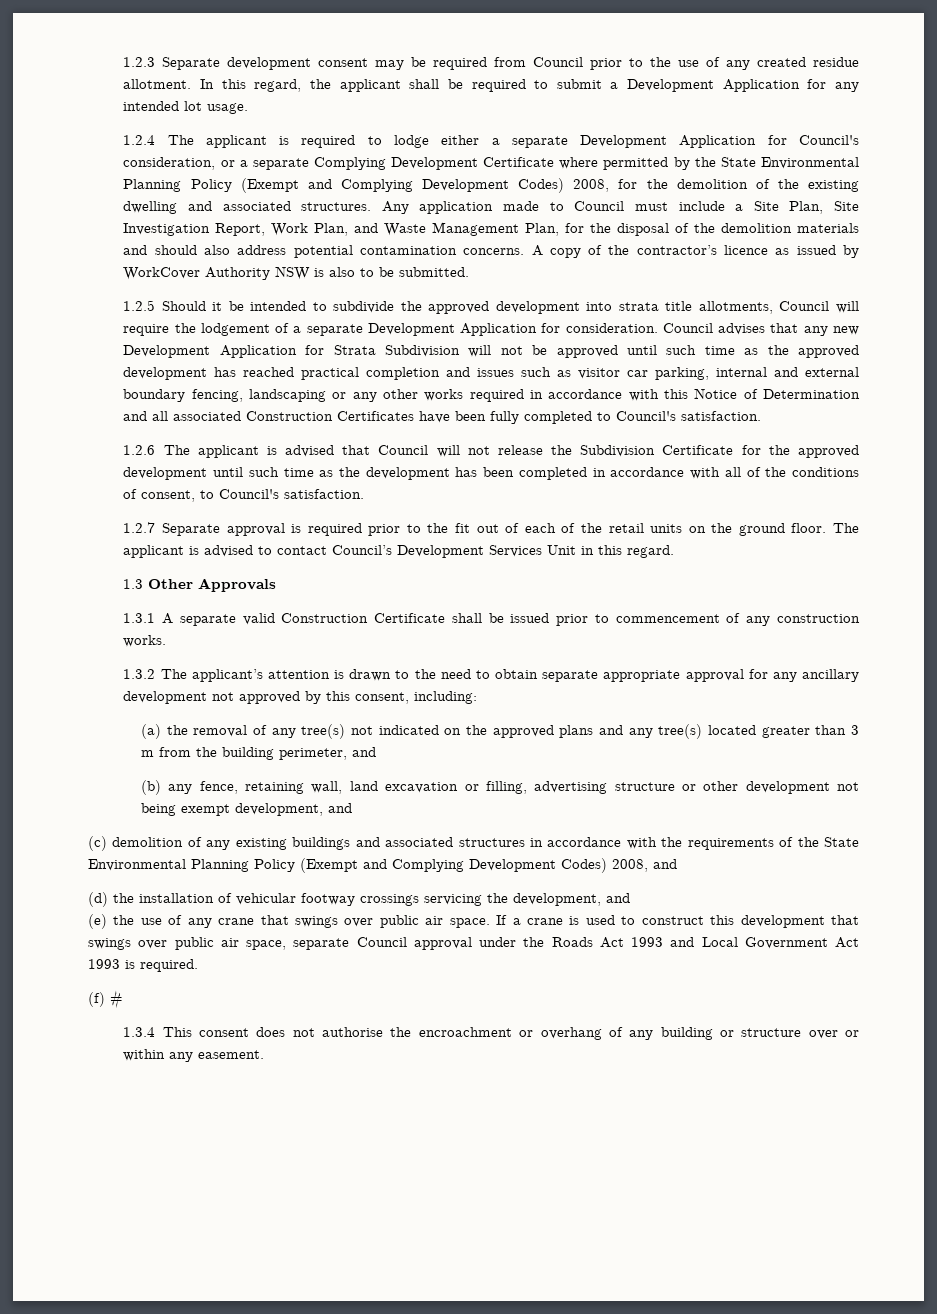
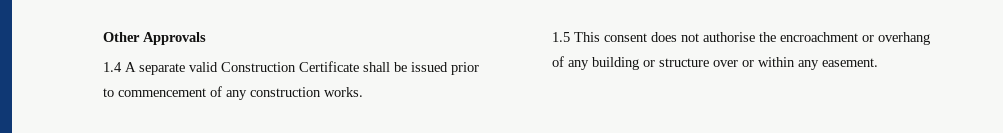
- 1.2.3 Separate development consent may be required from Council prior to the use of any created residue allotment. In this regard, the applicant shall be required to submit a Development Application for any intended lot usage.
- 1.2.4 The applicant is required to lodge either a separate Development Application for Council's consideration, or a separate Complying Development Certificate where permitted by the State Environmental Planning Policy (Exempt and Complying Development Codes) 2008, for the demolition of the existing dwelling and associated structures. Any application made to Council must include a Site Plan, Site Investigation Report, Work Plan, and Waste Management Plan, for the disposal of the demolition materials and should also address potential contamination concerns. A copy of the contractor’s licence as issued by WorkCover Authority NSW is also to be submitted.
- 1.2.5 Should it be intended to subdivide the approved development into strata title allotments, Council will require the lodgement of a separate Development Application for consideration. Council advises that any new Development Application for Strata Subdivision will not be approved until such time as the approved development has reached practical completion and issues such as visitor car parking, internal and external boundary fencing, landscaping or any other works required in accordance with this Notice of Determination and all associated Construction Certificates have been fully completed to Council's satisfaction.
- 1.2.6 The applicant is advised that Council will not release the Subdivision Certificate for the approved development until such time as the development has been completed in accordance with all of the conditions of consent, to Council's satisfaction.
- 1.2.7 Separate approval is required prior to the fit out of each of the retail units on the ground floor. The applicant is advised to contact Council’s Development Services Unit in this regard.
- 1.3 Other Approvals
+ Other Approvals
- 1.3.1 A separate valid Construction Certificate shall be issued prior to commencement of any construction works.
+ 1.4 A separate valid Construction Certificate shall be issued prior to commencement of any construction works.
- 1.3.2 The applicant’s attention is drawn to the need to obtain separate appropriate approval for any ancillary development not approved by this consent, including:
- (a) the removal of any tree(s) not indicated on the approved plans and any tree(s) located greater than 3 m from the building perimeter, and
- (b) any fence, retaining wall, land excavation or filling, advertising structure or other development not being exempt development, and
- (c) demolition of any existing buildings and associated structures in accordance with the requirements of the State Environmental Planning Policy (Exempt and Complying Development Codes) 2008, and
- (d) the installation of vehicular footway crossings servicing the development, and
- (e) the use of any crane that swings over public air space. If a crane is used to construct this development that swings over public air space, separate Council approval under the Roads Act 1993 and Local Government Act 1993 is required.
- (f) #
- 1.3.4 This consent does not authorise the encroachment or overhang of any building or structure over or within any easement.
+ 1.5 This consent does not authorise the encroachment or overhang of any building or structure over or within any easement.

